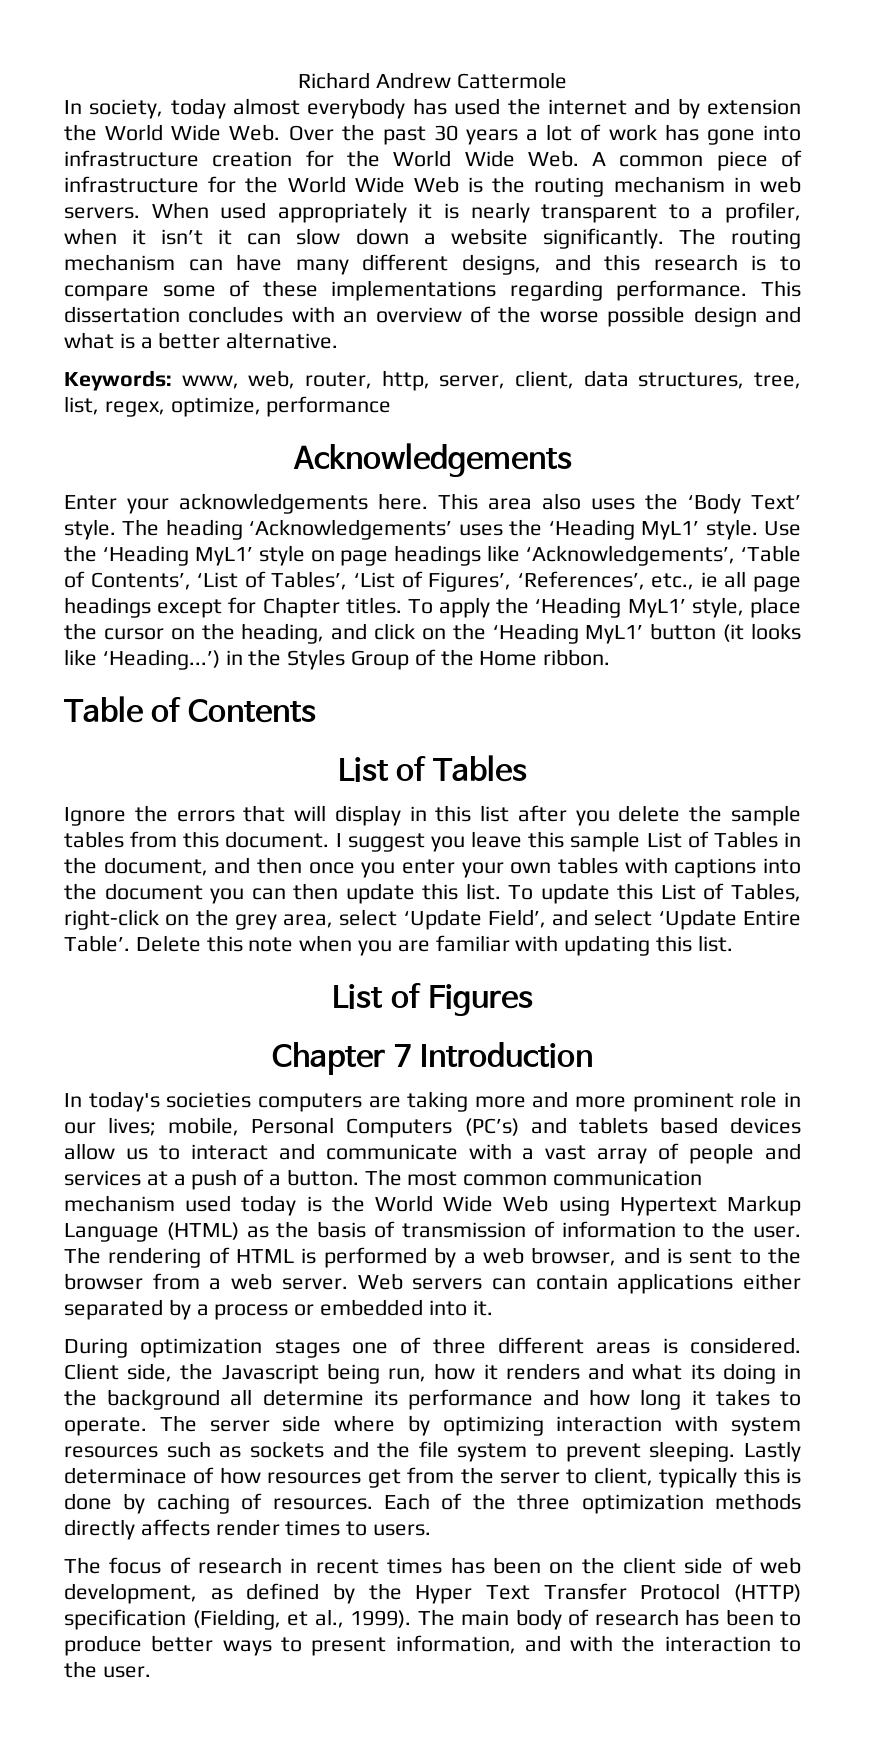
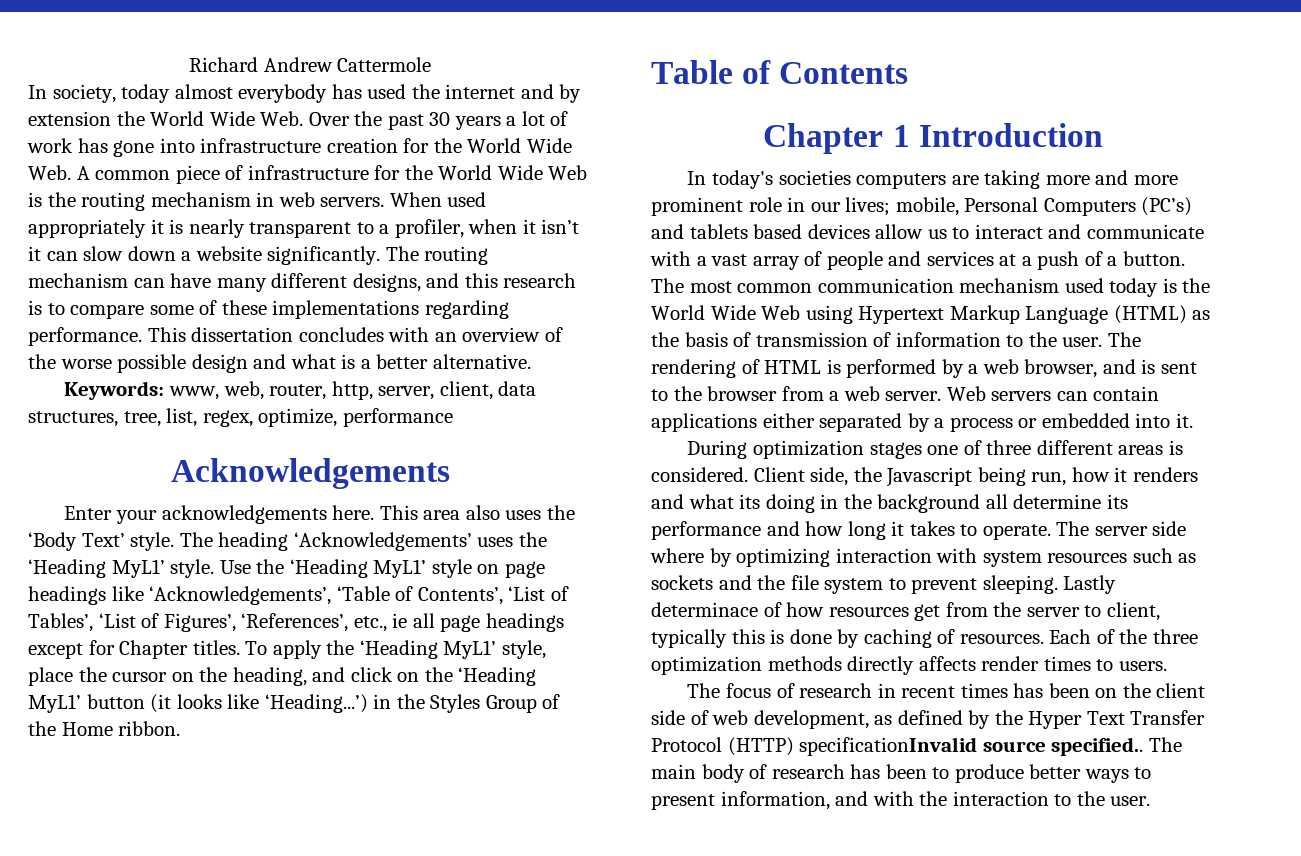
  Table of Contents
- List of Tables
- Ignore the errors that will display in this list after you delete the sample tables from this document. I suggest you leave this sample List of Tables in the document, and then once you enter your own tables with captions into the document you can then update this list. To update this List of Tables, right-click on the grey area, select ‘Update Field’, and select ‘Update Entire Table’. Delete this note when you are familiar with updating this list.
- List of Figures
- Chapter 7 Introduction
+ Chapter 1 Introduction
- The focus of research in recent times has been on the client side of web development, as defined by the Hyper Text Transfer Protocol (HTTP) specification (Fielding, et al., 1999).
+ The focus of research in recent times has been on the client side of web development, as defined by the Hyper Text Transfer Protocol (HTTP) specificationInvalid source specified..

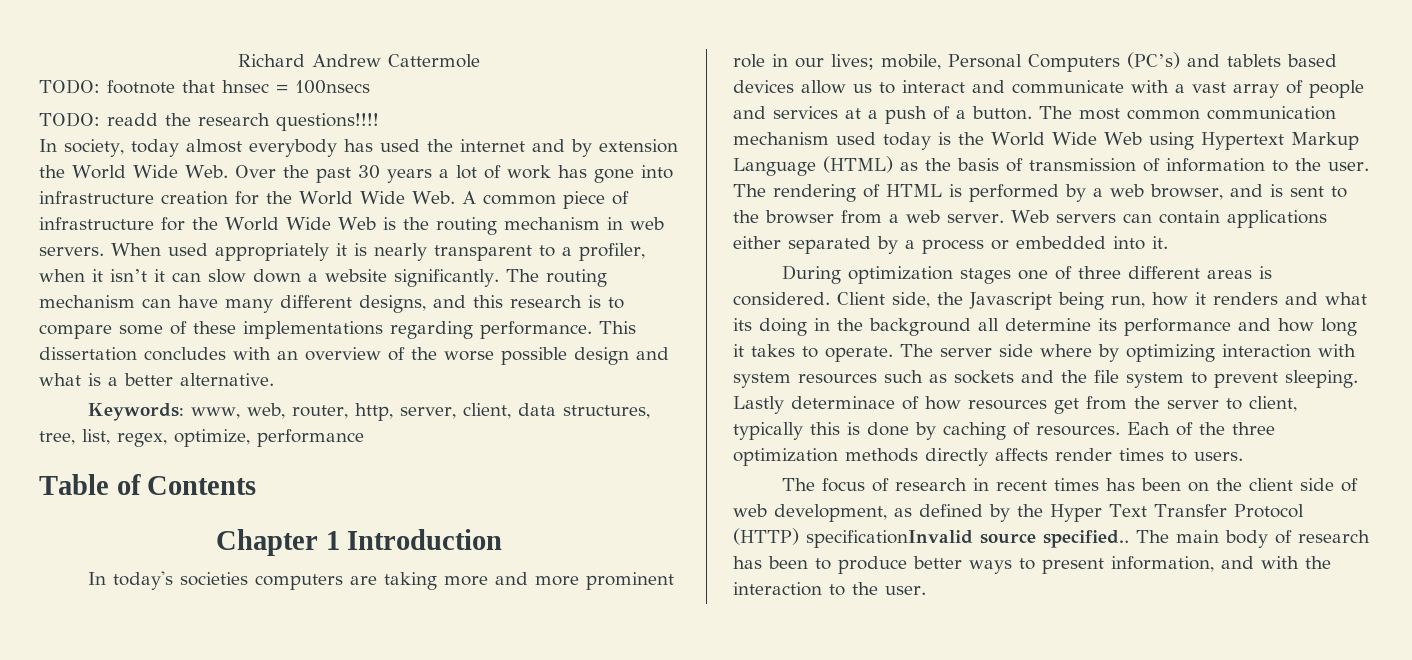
+ TODO: footnote that hnsec = 100nsecs
+ TODO: readd the research questions!!!!
- Acknowledgements
- Enter your acknowledgements here. This area also uses the ‘Body Text’ style. The heading ‘Acknowledgements’ uses the ‘Heading MyL1’ style. Use the ‘Heading MyL1’ style on page headings like ‘Acknowledgements’, ‘Table of Contents’, ‘List of Tables’, ‘List of Figures’, ‘References’, etc., ie all page headings except for Chapter titles. To apply the ‘Heading MyL1’ style, place the cursor on the heading, and click on the ‘Heading MyL1’ button (it looks like ‘Heading...’) in the Styles Group of the Home ribbon.

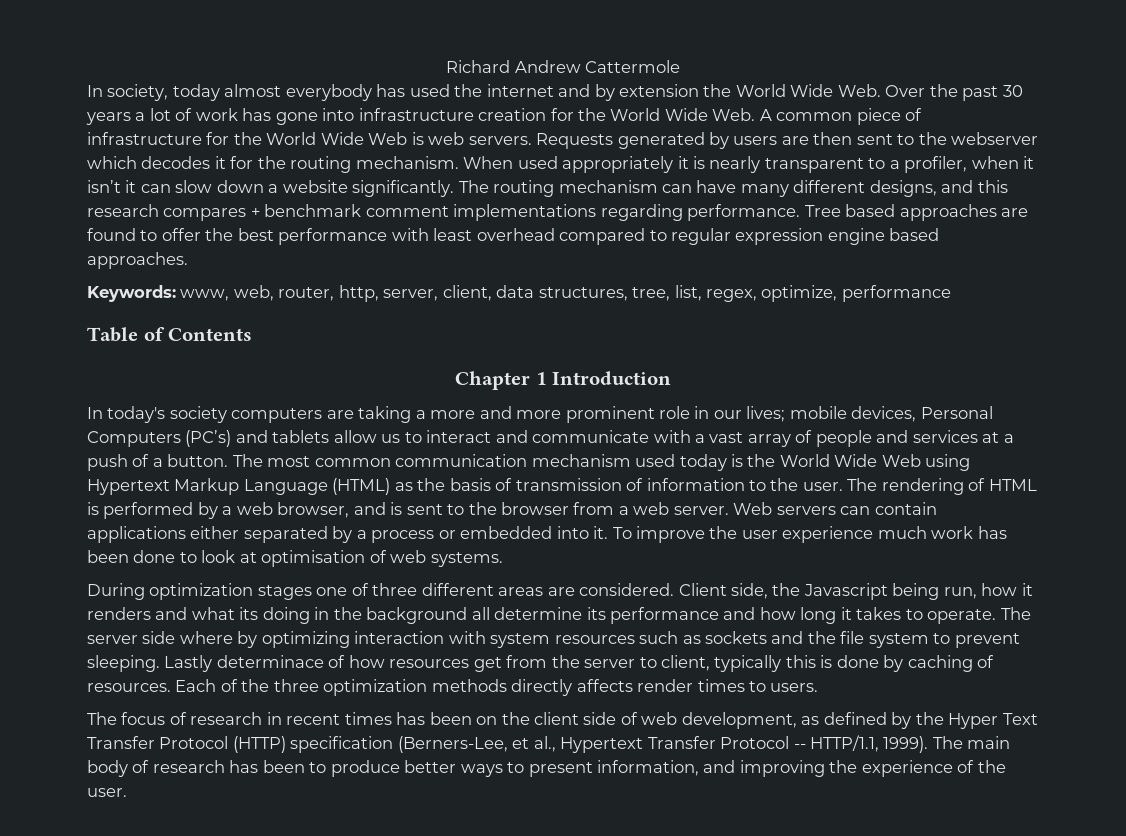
- TODO: footnote that hnsec = 100nsecs
- TODO: readd the research questions!!!!
- In society, today almost everybody has used the internet and by extension the World Wide Web. Over the past 30 years a lot of work has gone into infrastructure creation for the World Wide Web. A common piece of infrastructure for the World Wide Web is the routing mechanism in web servers.
+ In society, today almost everybody has used the internet and by extension the World Wide Web. Over the past 30 years a lot of work has gone into infrastructure creation for the World Wide Web. A common piece of infrastructure for the World Wide Web is web servers. Requests generated by users are then sent to the webserver which decodes it for the routing mechanism.
- The routing mechanism can have many different designs, and this research is to compare some of these implementations regarding performance. This dissertation concludes with an overview of the worse possible design and what is a better alternative.
+ The routing mechanism can have many different designs, and this research compares + benchmark comment implementations regarding performance. Tree based approaches are found to offer the best performance with least overhead compared to regular expression engine based approaches.
- In today's societies computers are taking more and more prominent role in our lives; mobile, Personal Computers (PC’s) and tablets based devices allow us to interact and communicate with a vast array of people and services at a push of a button.
+ In today's society computers are taking a more and more prominent role in our lives; mobile devices, Personal Computers (PC’s) and tablets allow us to interact and communicate with a vast array of people and services at a push of a button.
+ To improve the user experience much work has been done to look at optimisation of web systems.
- During optimization stages one of three different areas is considered.
+ During optimization stages one of three different areas are considered.
- The focus of research in recent times has been on the client side of web development, as defined by the Hyper Text Transfer Protocol (HTTP) specificationInvalid source specified..
+ The focus of research in recent times has been on the client side of web development, as defined by the Hyper Text Transfer Protocol (HTTP) specification (Berners-Lee, et al., Hypertext Transfer Protocol -- HTTP/1.1, 1999).
- The main body of research has been to produce better ways to present information, and with the interaction to the user.
+ The main body of research has been to produce better ways to present information, and improving the experience of the user.

